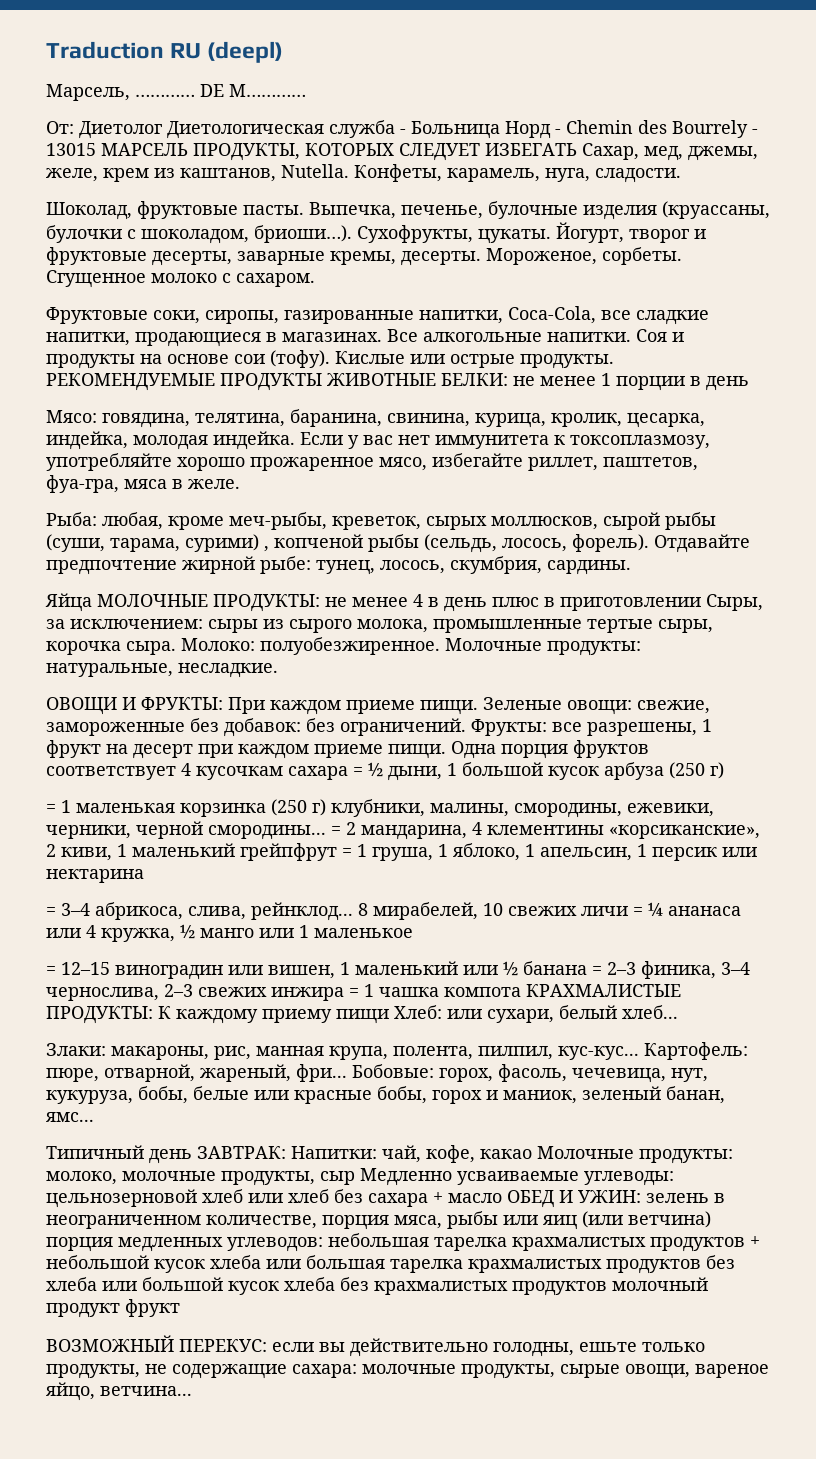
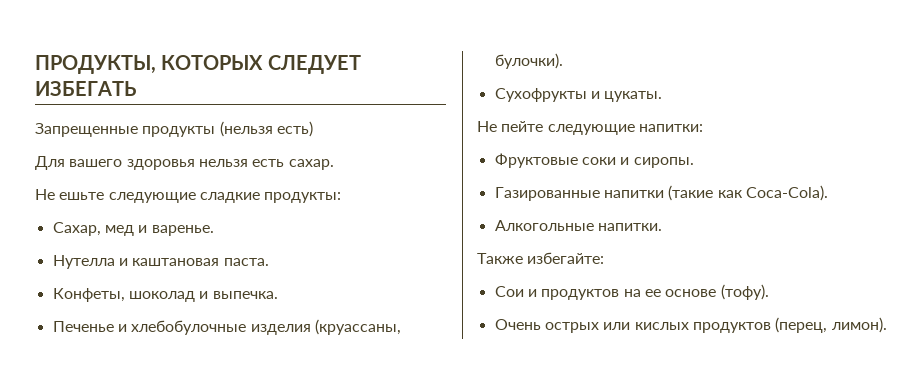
- Traduction RU (deepl)
- Марсель, ………… DE M…………
- От: Диетолог Диетологическая служба - Больница Норд - Chemin des Bourrely - 13015 МАРСЕЛЬ ПРОДУКТЫ, КОТОРЫХ СЛЕДУЕТ ИЗБЕГАТЬ Сахар, мед, джемы, желе, крем из каштанов, Nutella. Конфеты, карамель, нуга, сладости.
- Шоколад, фруктовые пасты. Выпечка, печенье, булочные изделия (круассаны, булочки с шоколадом, бриоши…). Сухофрукты, цукаты. Йогурт, творог и фруктовые десерты, заварные кремы, десерты. Мороженое, сорбеты. Сгущенное молоко с сахаром.
- Фруктовые соки, сиропы, газированные напитки, Coca-Cola, все сладкие напитки, продающиеся в магазинах. Все алкогольные напитки. Соя и продукты на основе сои (тофу). Кислые или острые продукты. РЕКОМЕНДУЕМЫЕ ПРОДУКТЫ ЖИВОТНЫЕ БЕЛКИ: не менее 1 порции в день
- Мясо: говядина, телятина, баранина, свинина, курица, кролик, цесарка, индейка, молодая индейка. Если у вас нет иммунитета к токсоплазмозу, употребляйте хорошо прожаренное мясо, избегайте риллет, паштетов, фуа-гра, мяса в желе.
- Рыба: любая, кроме меч-рыбы, креветок, сырых моллюсков, сырой рыбы (суши, тарама, сурими) , копченой рыбы (сельдь, лосось, форель). Отдавайте предпочтение жирной рыбе: тунец, лосось, скумбрия, сардины.
- Яйца МОЛОЧНЫЕ ПРОДУКТЫ: не менее 4 в день плюс в приготовлении Сыры, за исключением: сыры из сырого молока, промышленные тертые сыры, корочка сыра. Молоко: полуобезжиренное. Молочные продукты: натуральные, несладкие.
- ОВОЩИ И ФРУКТЫ: При каждом приеме пищи. Зеленые овощи: свежие, замороженные без добавок: без ограничений. Фрукты: все разрешены, 1 фрукт на десерт при каждом приеме пищи. Одна порция фруктов соответствует 4 кусочкам сахара = ½ дыни, 1 большой кусок арбуза (250 г)
- = 1 маленькая корзинка (250 г) клубники, малины, смородины, ежевики, черники, черной смородины... = 2 мандарина, 4 клементины «корсиканские», 2 киви, 1 маленький грейпфрут = 1 груша, 1 яблоко, 1 апельсин, 1 персик или нектарина
- = 3–4 абрикоса, слива, рейнклод... 8 мирабелей, 10 свежих личи = ¼ ананаса или 4 кружка, ½ манго или 1 маленькое
- = 12–15 виноградин или вишен, 1 маленький или ½ банана = 2–3 финика, 3–4 чернослива, 2–3 свежих инжира = 1 чашка компота КРАХМАЛИСТЫЕ ПРОДУКТЫ: К каждому приему пищи Хлеб: или сухари, белый хлеб...
- Злаки: макароны, рис, манная крупа, полента, пилпил, кус-кус... Картофель: пюре, отварной, жареный, фри... Бобовые: горох, фасоль, чечевица, нут, кукуруза, бобы, белые или красные бобы, горох и маниок, зеленый банан, ямс...
- Типичный день ЗАВТРАК: Напитки: чай, кофе, какао Молочные продукты: молоко, молочные продукты, сыр Медленно усваиваемые углеводы: цельнозерновой хлеб или хлеб без сахара + масло ОБЕД И УЖИН: зелень в неограниченном количестве, порция мяса, рыбы или яиц (или ветчина) порция медленных углеводов: небольшая тарелка крахмалистых продуктов + небольшой кусок хлеба или большая тарелка крахмалистых продуктов без хлеба или большой кусок хлеба без крахмалистых продуктов молочный продукт фрукт
- ВОЗМОЖНЫЙ ПЕРЕКУС: если вы действительно голодны, ешьте только продукты, не содержащие сахара: молочные продукты, сырые овощи, вареное яйцо, ветчина...
+ ПРОДУКТЫ, КОТОРЫХ СЛЕДУЕТ ИЗБЕГАТЬ
+ Запрещенные продукты (нельзя есть)
+ Для вашего здоровья нельзя есть сахар.
+ Не ешьте следующие сладкие продукты:
+ Сахар, мед и варенье.
+ Нутелла и каштановая паста.
+ Конфеты, шоколад и выпечка.
+ Печенье и хлебобулочные изделия (круассаны, булочки).
+ Сухофрукты и цукаты.
+ Не пейте следующие напитки:
+ Фруктовые соки и сиропы.
+ Газированные напитки (такие как Coca-Cola).
+ Алкогольные напитки.
+ Также избегайте:
+ Сои и продуктов на ее основе (тофу).
+ Очень острых или кислых продуктов (перец, лимон).

